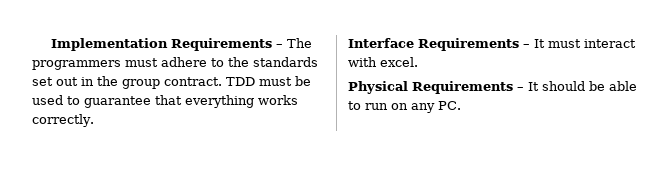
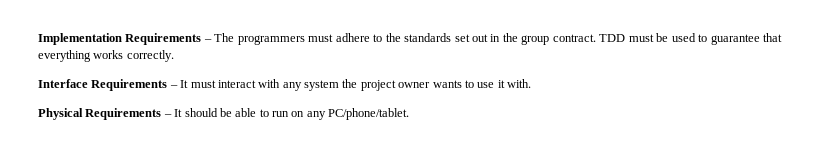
- Interface Requirements – It must interact with excel.
+ Interface Requirements – It must interact with any system the project owner wants to use it with.
- Physical Requirements – It should be able to run on any PC.
+ Physical Requirements – It should be able to run on any PC/phone/tablet.

